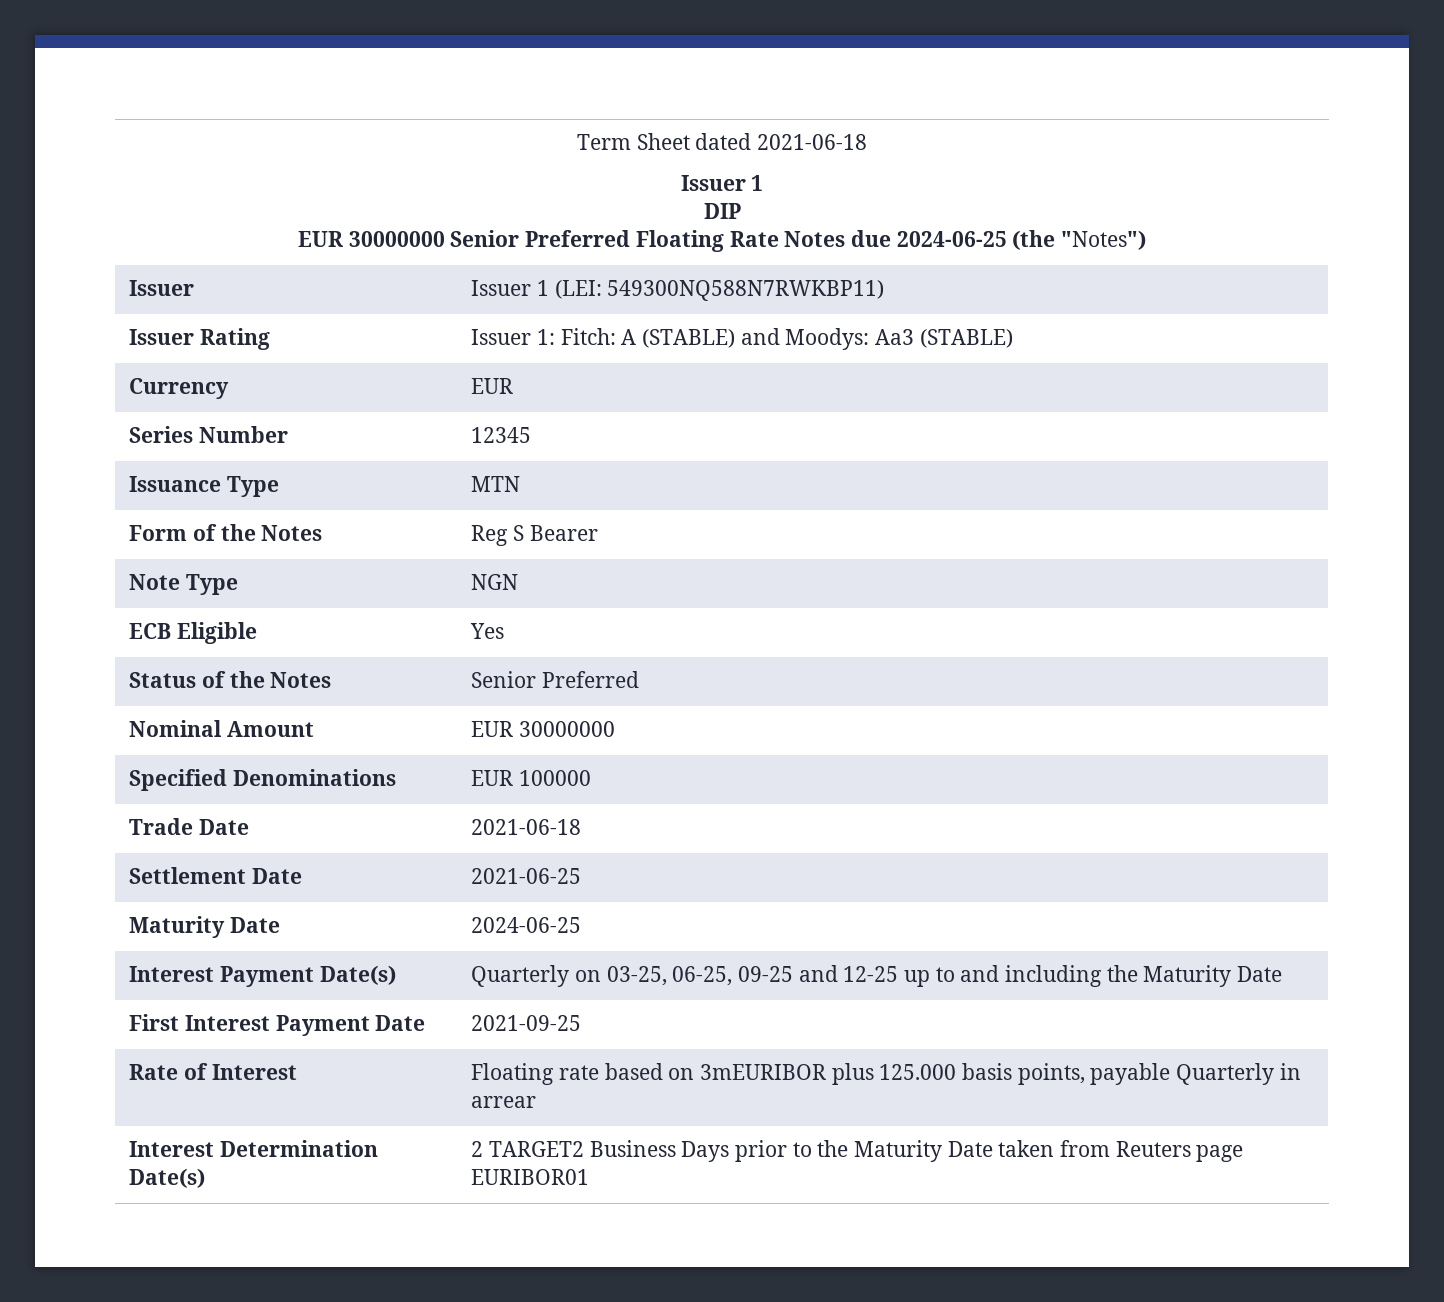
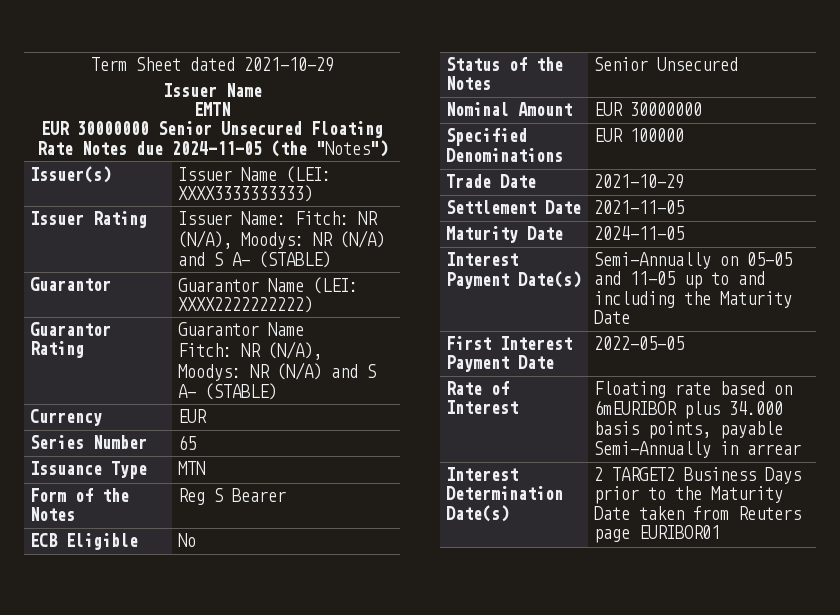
- Term Sheet dated 2021-06-18
- Issuer 1
- DIP
- EUR 30000000 Senior Preferred Floating Rate Notes due 2024-06-25 (the "Notes")
+ Term Sheet dated 2021-10-29
+ Issuer Name
+ EMTN
+ EUR 30000000 Senior Unsecured Floating Rate Notes due 2024-11-05 (the "Notes")
- Issuer | Issuer 1 (LEI: 549300NQ588N7RWKBP11)
+ Issuer(s) | Issuer Name (LEI: XXXX3333333333)
- Issuer Rating | Issuer 1: Fitch: A (STABLE) and Moodys: Aa3 (STABLE)
+ Issuer Rating | Issuer Name: Fitch: NR (N/A), Moodys: NR (N/A) and S A- (STABLE)
+ Guarantor | Guarantor Name (LEI: XXXX2222222222)
+ Guarantor Rating | Guarantor Name
+ Fitch: NR (N/A), Moodys: NR (N/A) and S A- (STABLE)
- Series Number | 12345
+ Series Number | 65
- Note Type | NGN
- ECB Eligible | Yes
+ ECB Eligible | No
- Status of the Notes | Senior Preferred
+ Status of the Notes | Senior Unsecured
- Trade Date | 2021-06-18
+ Trade Date | 2021-10-29
- Settlement Date | 2021-06-25
+ Settlement Date | 2021-11-05
- Maturity Date | 2024-06-25
+ Maturity Date | 2024-11-05
- Interest Payment Date(s) | Quarterly on 03-25, 06-25, 09-25 and 12-25 up to and including the Maturity Date
+ Interest Payment Date(s) | Semi-Annually on 05-05 and 11-05 up to and including the Maturity Date
- First Interest Payment Date | 2021-09-25
+ First Interest Payment Date | 2022-05-05
- Rate of Interest | Floating rate based on 3mEURIBOR plus 125.000 basis points, payable Quarterly in arrear
+ Rate of Interest | Floating rate based on 6mEURIBOR plus 34.000 basis points, payable Semi-Annually in arrear

